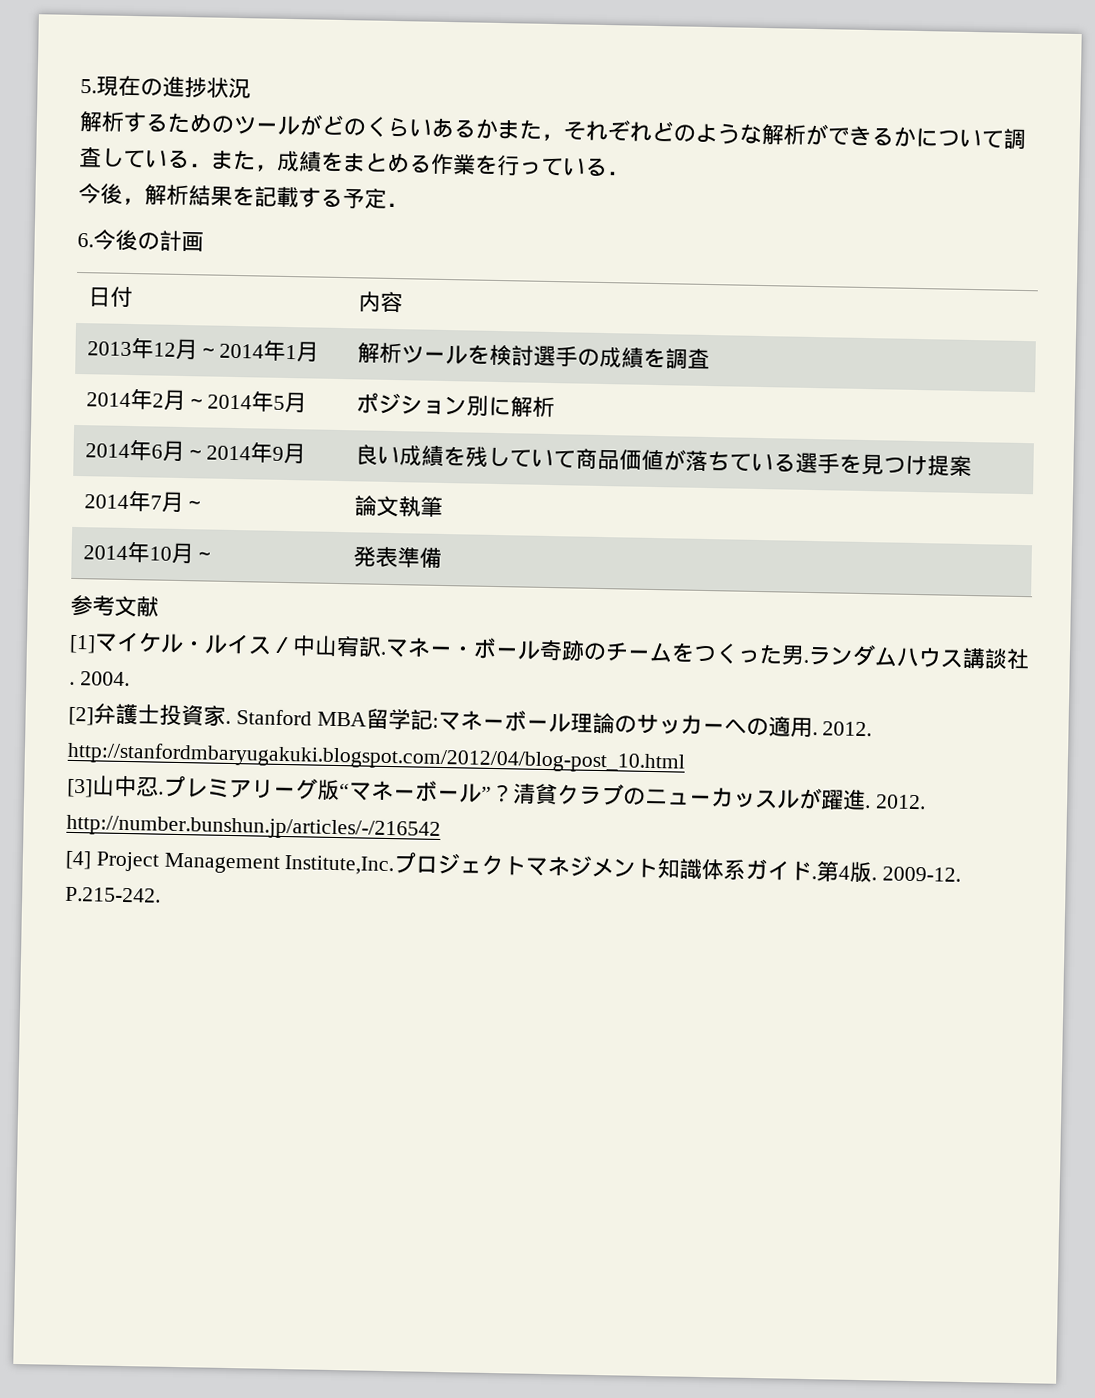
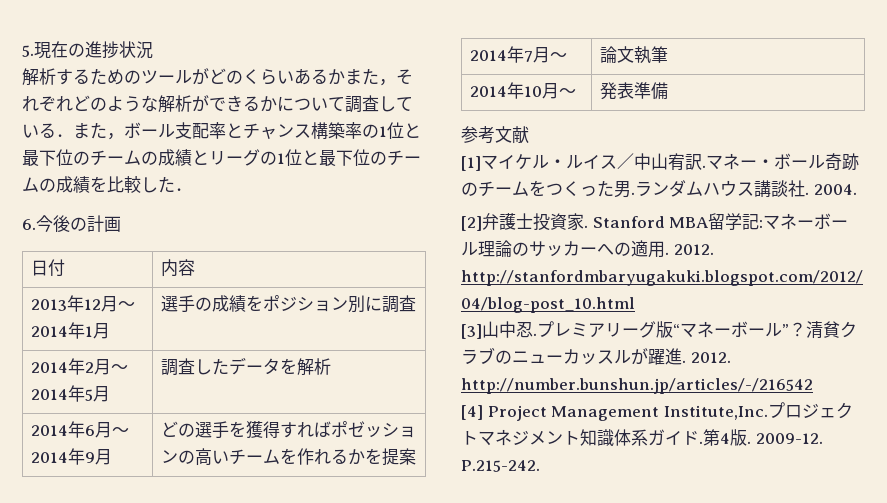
- 解析するためのツールがどのくらいあるかまた，それぞれどのような解析ができるかについて調査している．また，成績をまとめる作業を行っている．
- 今後，解析結果を記載する予定．
+ 解析するためのツールがどのくらいあるかまた，それぞれどのような解析ができるかについて調査している．また，ボール支配率とチャンス構築率の1位と最下位のチームの成績とリーグの1位と最下位のチームの成績を比較した．
- 2013年12月～2014年1月 | 解析ツールを検討選手の成績を調査
+ 2013年12月～2014年1月 | 選手の成績をポジション別に調査
- 2014年2月～2014年5月 | ポジション別に解析
+ 2014年2月～2014年5月 | 調査したデータを解析
- 2014年6月～2014年9月 | 良い成績を残していて商品価値が落ちている選手を見つけ提案
+ 2014年6月～2014年9月 | どの選手を獲得すればポゼッションの高いチームを作れるかを提案

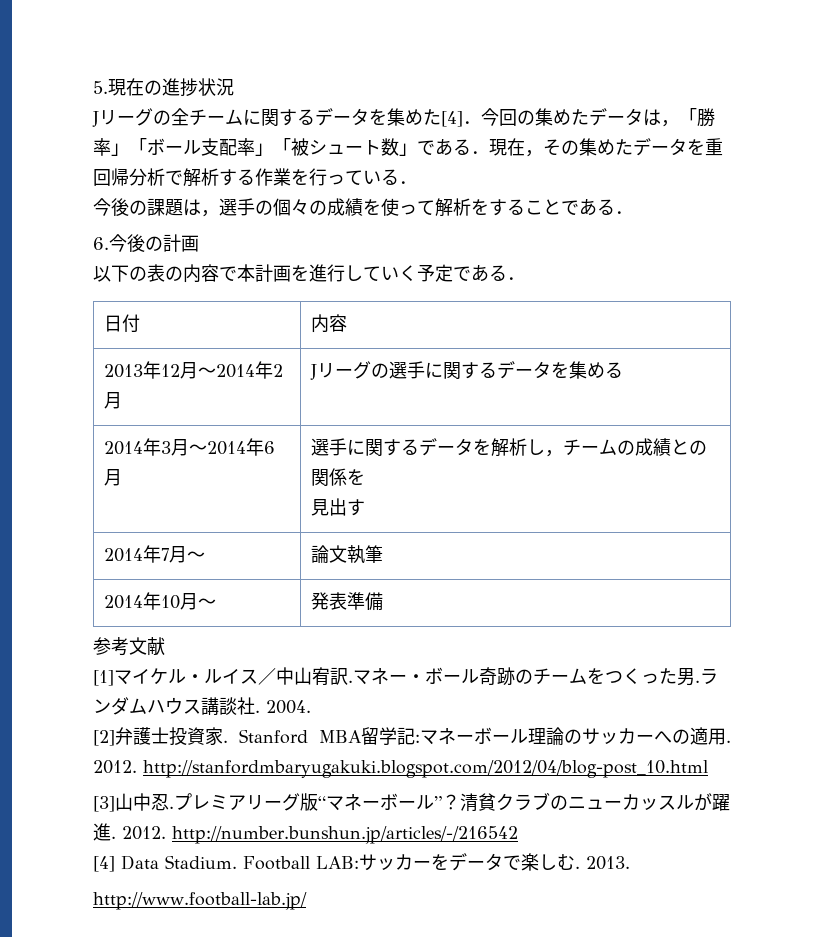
- 解析するためのツールがどのくらいあるかまた，それぞれどのような解析ができるかについて調査している．また，ボール支配率とチャンス構築率の1位と最下位のチームの成績とリーグの1位と最下位のチームの成績を比較した．
+ Jリーグの全チームに関するデータを集めた[4]．今回の集めたデータは，「勝率」「ボール支配率」「被シュート数」である．現在，その集めたデータを重回帰分析で解析する作業を行っている．
+ 今後の課題は，選手の個々の成績を使って解析をすることである．
  6.今後の計画
+ 以下の表の内容で本計画を進行していく予定である．
- 2013年12月～2014年1月 | 選手の成績をポジション別に調査
- 2014年2月～2014年5月 | 調査したデータを解析
- 2014年6月～2014年9月 | どの選手を獲得すればポゼッションの高いチームを作れるかを提案
+ 2013年12月～2014年2月 | Jリーグの選手に関するデータを集める
+ 2014年3月～2014年6月 | 選手に関するデータを解析し，チームの成績との関係を
+ 見出す
- [4] Project Management Institute,Inc.プロジェクトマネジメント知識体系ガイド.第4版. 2009-12. P.215-242.
+ [4] Data Stadium. Football LAB:サッカーをデータで楽しむ. 2013.
+ http://www.football-lab.jp/

